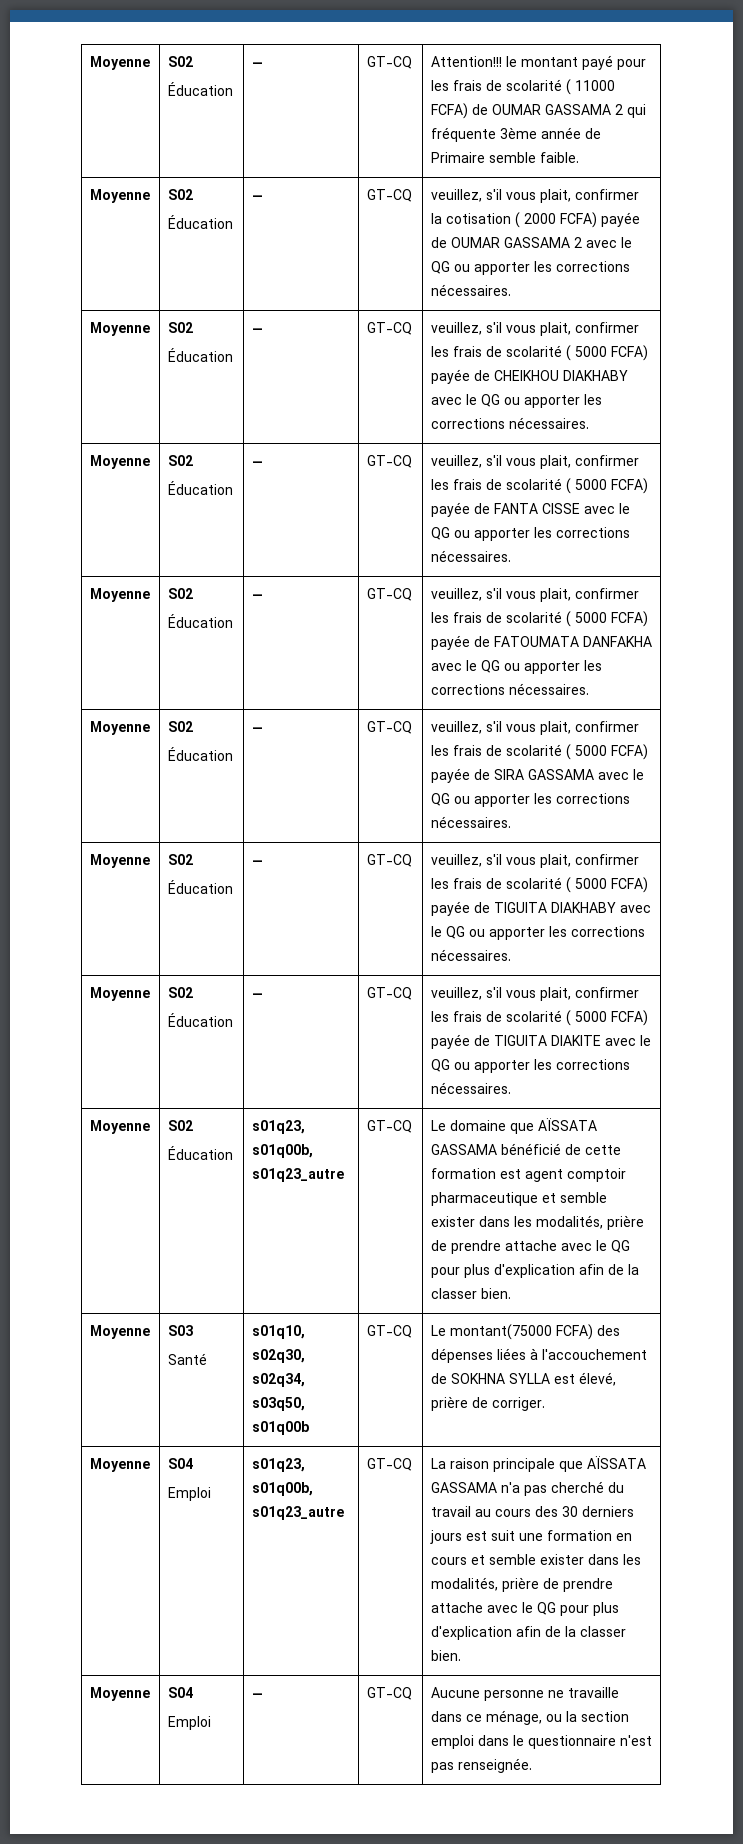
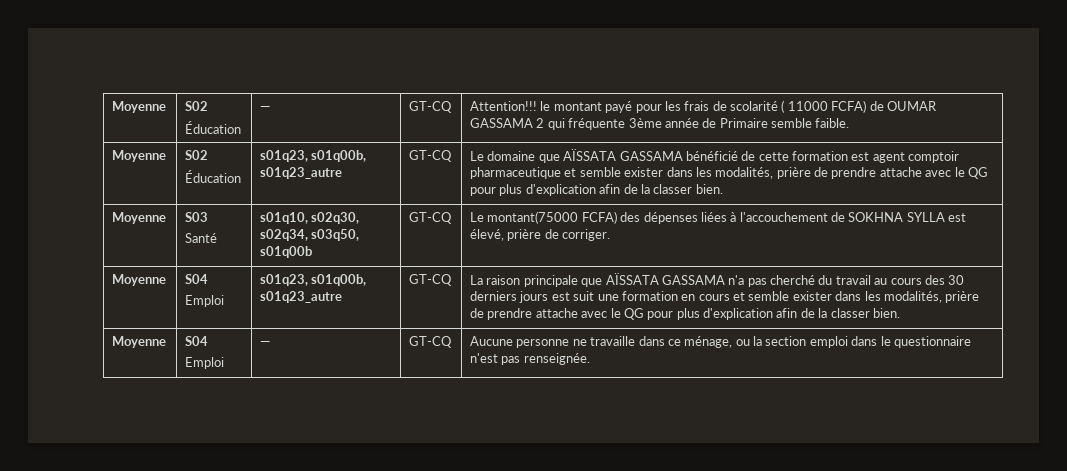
- Éducation | — | GT-CQ | veuillez, s'il vous plait, confirmer la cotisation ( 2000 FCFA) payée de OUMAR GASSAMA 2 avec le QG ou apporter les corrections nécessaires.
- Moyenne | S02
- Éducation | — | GT-CQ | veuillez, s'il vous plait, confirmer les frais de scolarité ( 5000 FCFA) payée de CHEIKHOU DIAKHABY avec le QG ou apporter les corrections nécessaires.
- Moyenne | S02
- Éducation | — | GT-CQ | veuillez, s'il vous plait, confirmer les frais de scolarité ( 5000 FCFA) payée de FANTA CISSE avec le QG ou apporter les corrections nécessaires.
- Moyenne | S02
- Éducation | — | GT-CQ | veuillez, s'il vous plait, confirmer les frais de scolarité ( 5000 FCFA) payée de FATOUMATA DANFAKHA avec le QG ou apporter les corrections nécessaires.
- Moyenne | S02
- Éducation | — | GT-CQ | veuillez, s'il vous plait, confirmer les frais de scolarité ( 5000 FCFA) payée de SIRA GASSAMA avec le QG ou apporter les corrections nécessaires.
- Moyenne | S02
- Éducation | — | GT-CQ | veuillez, s'il vous plait, confirmer les frais de scolarité ( 5000 FCFA) payée de TIGUITA DIAKHABY avec le QG ou apporter les corrections nécessaires.
- Moyenne | S02
- Éducation | — | GT-CQ | veuillez, s'il vous plait, confirmer les frais de scolarité ( 5000 FCFA) payée de TIGUITA DIAKITE avec le QG ou apporter les corrections nécessaires.
- Moyenne | S02

